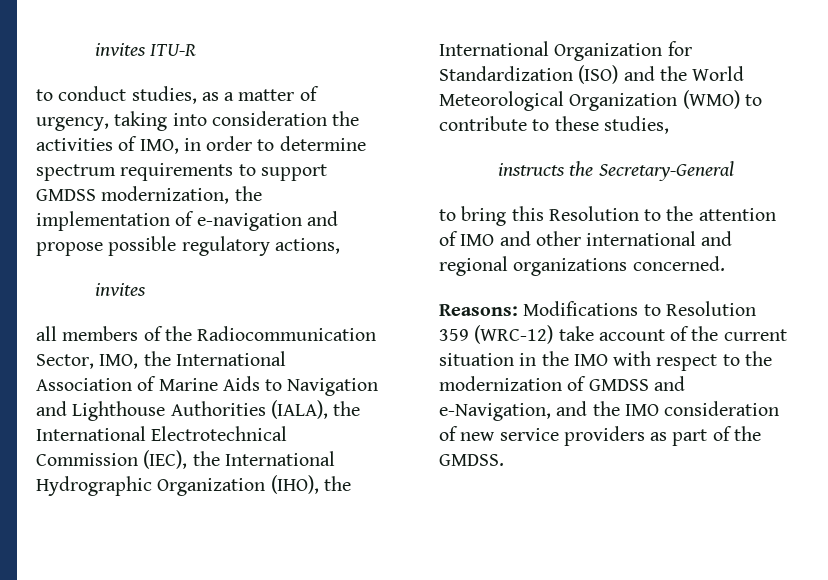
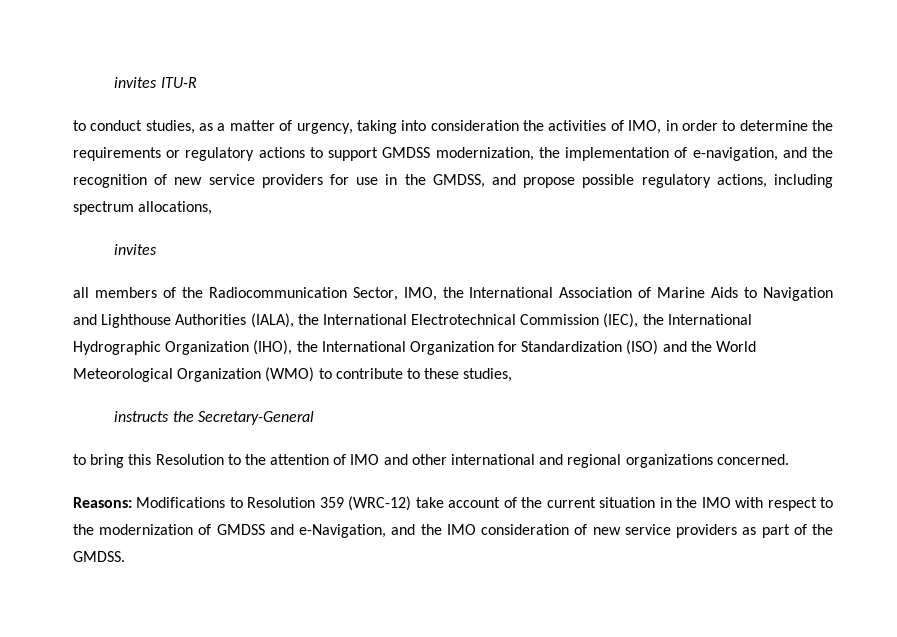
- to conduct studies, as a matter of urgency, taking into consideration the activities of IMO, in order to determine spectrum requirements to support GMDSS modernization, the implementation of e-navigation and propose possible regulatory actions,
+ to conduct studies, as a matter of urgency, taking into consideration the activities of IMO, in order to determine the requirements or regulatory actions to support GMDSS modernization, the implementation of e-navigation, and the recognition of new service providers for use in the GMDSS, and propose possible regulatory actions, including spectrum allocations,

